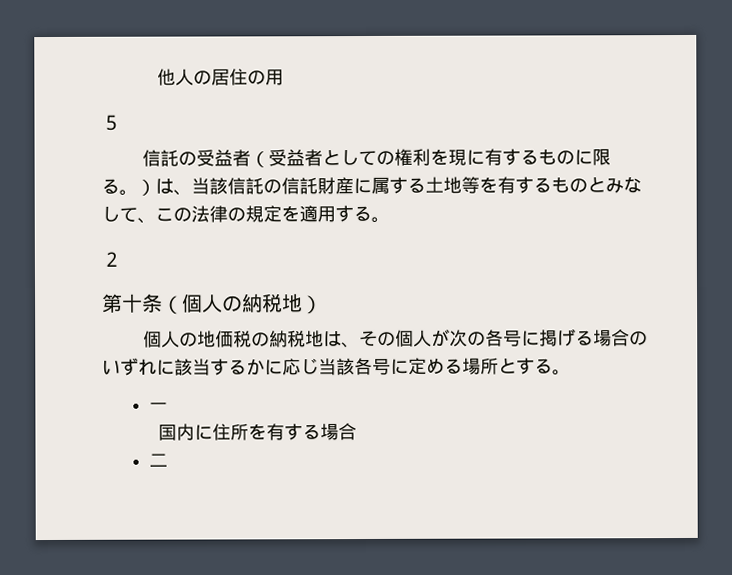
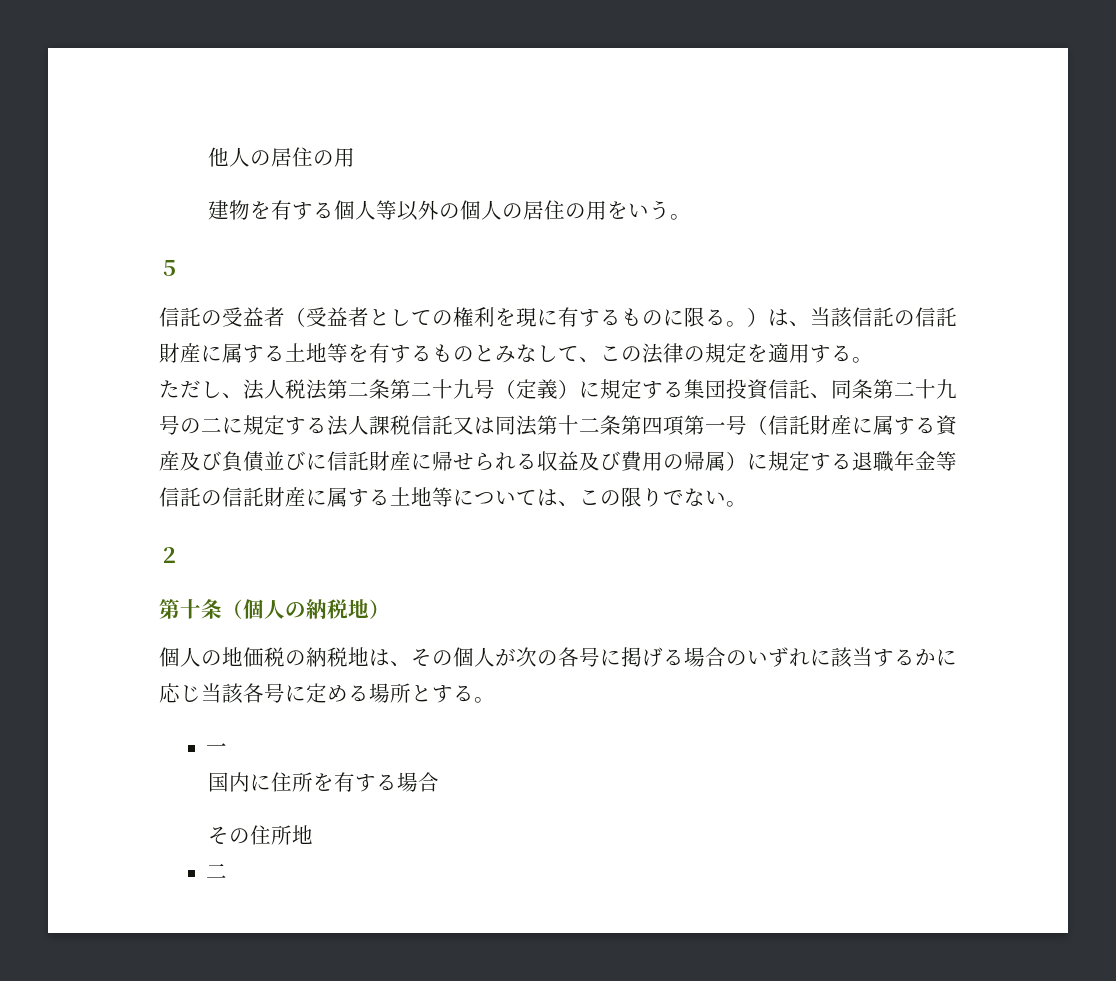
+ 建物を有する個人等以外の個人の居住の用をいう。
+ ただし、法人税法第二条第二十九号（定義）に規定する集団投資信託、同条第二十九号の二に規定する法人課税信託又は同法第十二条第四項第一号（信託財産に属する資産及び負債並びに信託財産に帰せられる収益及び費用の帰属）に規定する退職年金等信託の信託財産に属する土地等については、この限りでない。
+ その住所地

